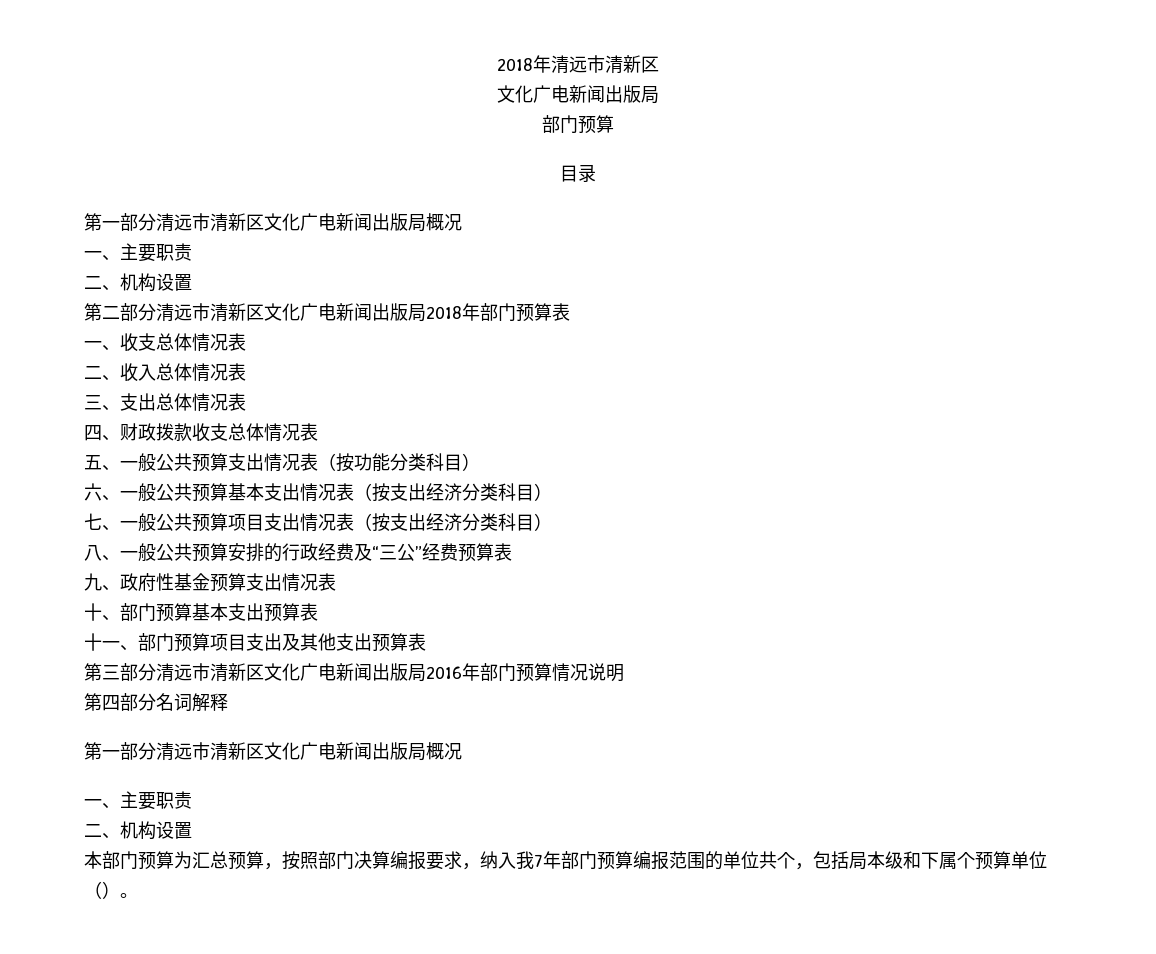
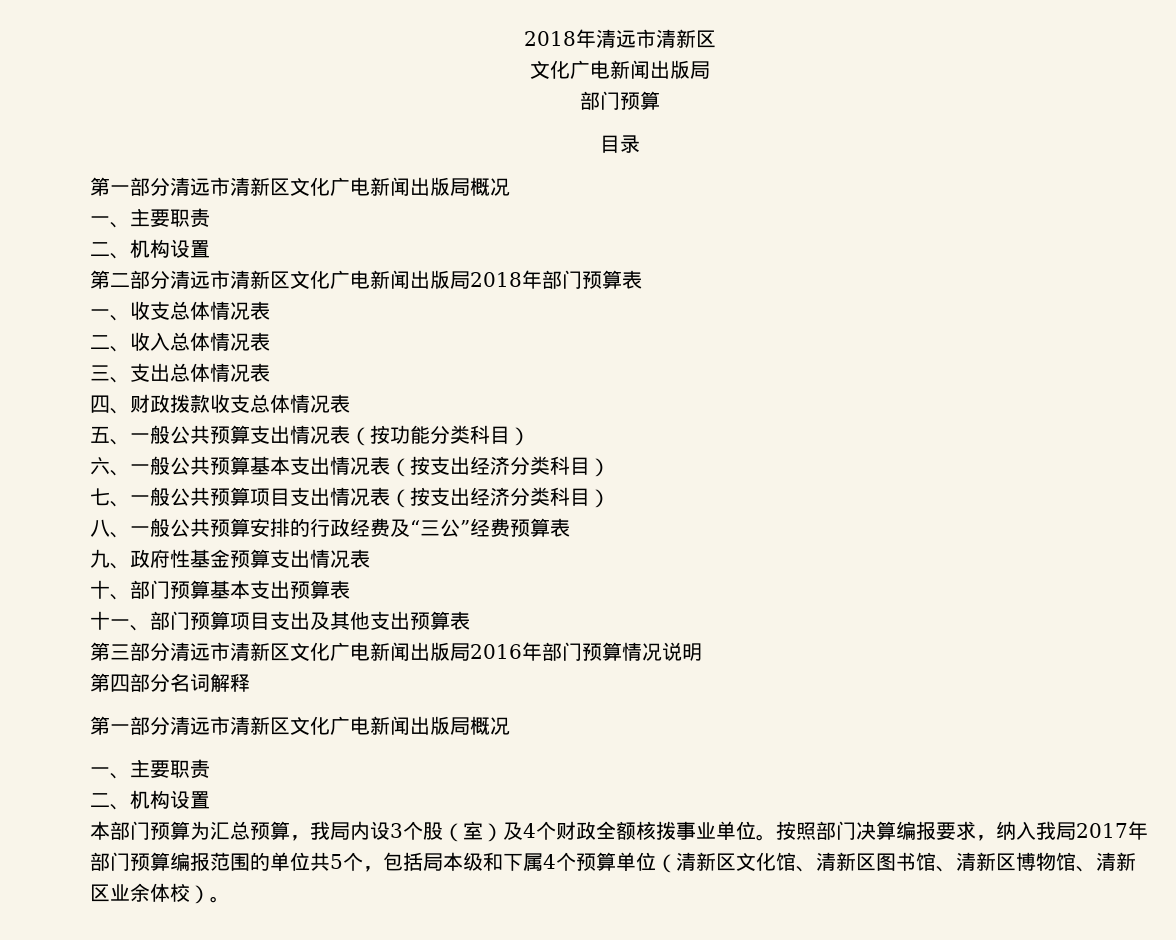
- 本部门预算为汇总预算，按照部门决算编报要求，纳入我7年部门预算编报范围的单位共个，包括局本级和下属个预算单位（）。
+ 本部门预算为汇总预算，我局内设3个股（室）及4个财政全额核拨事业单位。按照部门决算编报要求，纳入我局2017年部门预算编报范围的单位共5个，包括局本级和下属4个预算单位（清新区文化馆、清新区图书馆、清新区博物馆、清新区业余体校）。

